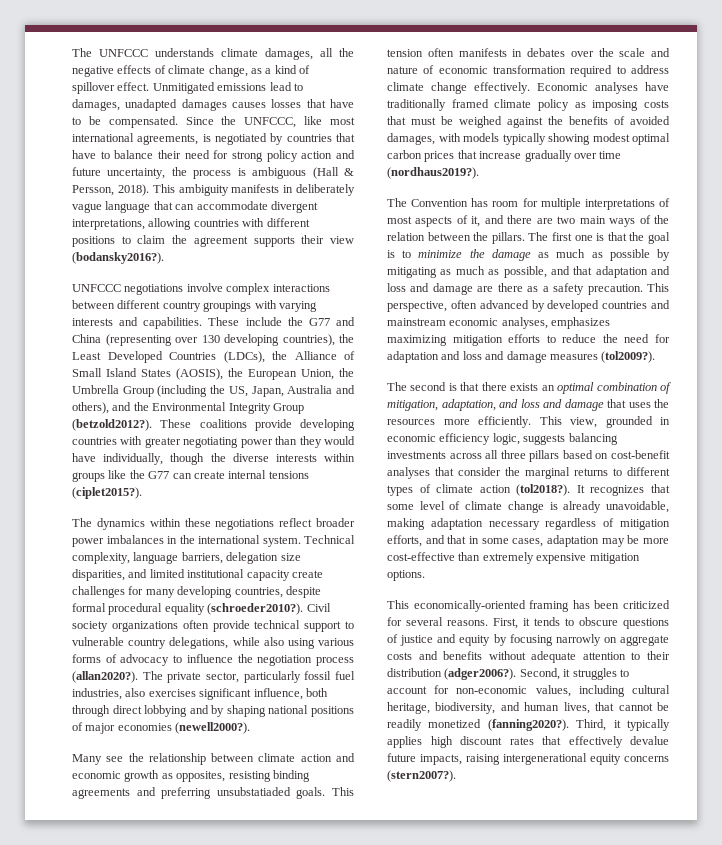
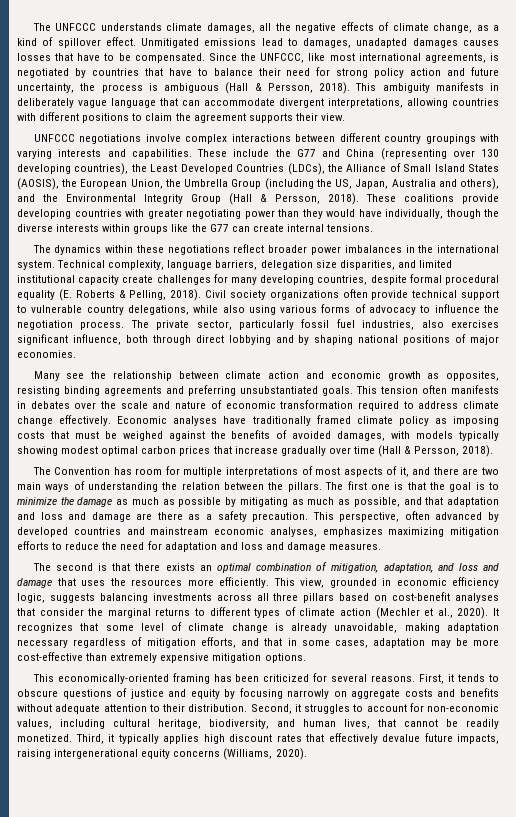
- This ambiguity manifests in deliberately vague language that can accommodate divergent interpretations, allowing countries with different positions to claim the agreement supports their view (bodansky2016?).
+ This ambiguity manifests in deliberately vague language that can accommodate divergent interpretations, allowing countries with different positions to claim the agreement supports their view.
- These include the G77 and China (representing over 130 developing countries), the Least Developed Countries (LDCs), the Alliance of Small Island States (AOSIS), the European Union, the Umbrella Group (including the US, Japan, Australia and others), and the Environmental Integrity Group (betzold2012?).
+ These include the G77 and China (representing over 130 developing countries), the Least Developed Countries (LDCs), the Alliance of Small Island States (AOSIS), the European Union, the Umbrella Group (including the US, Japan, Australia and others), and the Environmental Integrity Group (Hall & Persson, 2018).
- These coalitions provide developing countries with greater negotiating power than they would have individually, though the diverse interests within groups like the G77 can create internal tensions (ciplet2015?).
+ These coalitions provide developing countries with greater negotiating power than they would have individually, though the diverse interests within groups like the G77 can create internal tensions.
- Technical complexity, language barriers, delegation size disparities, and limited institutional capacity create challenges for many developing countries, despite formal procedural equality (schroeder2010?).
+ Technical complexity, language barriers, delegation size disparities, and limited institutional capacity create challenges for many developing countries, despite formal procedural equality (E. Roberts & Pelling, 2018).
- Civil society organizations often provide technical support to vulnerable country delegations, while also using various forms of advocacy to influence the negotiation process (allan2020?).
+ Civil society organizations often provide technical support to vulnerable country delegations, while also using various forms of advocacy to influence the negotiation process.
- The private sector, particularly fossil fuel industries, also exercises significant influence, both through direct lobbying and by shaping national positions of major economies (newell2000?).
+ The private sector, particularly fossil fuel industries, also exercises significant influence, both through direct lobbying and by shaping national positions of major economies.
- Many see the relationship between climate action and economic growth as opposites, resisting binding agreements and preferring unsubstatiaded goals.
+ Many see the relationship between climate action and economic growth as opposites, resisting binding agreements and preferring unsubstantiated goals.
- Economic analyses have traditionally framed climate policy as imposing costs that must be weighed against the benefits of avoided damages, with models typically showing modest optimal carbon prices that increase gradually over time (nordhaus2019?).
+ Economic analyses have traditionally framed climate policy as imposing costs that must be weighed against the benefits of avoided damages, with models typically showing modest optimal carbon prices that increase gradually over time (Hall & Persson, 2018).
- The Convention has room for multiple interpretations of most aspects of it, and there are two main ways of the relation between the pillars.
+ The Convention has room for multiple interpretations of most aspects of it, and there are two main ways of understanding the relation between the pillars.
- This perspective, often advanced by developed countries and mainstream economic analyses, emphasizes maximizing mitigation efforts to reduce the need for adaptation and loss and damage measures (tol2009?).
+ This perspective, often advanced by developed countries and mainstream economic analyses, emphasizes maximizing mitigation efforts to reduce the need for adaptation and loss and damage measures.
- This view, grounded in economic efficiency logic, suggests balancing investments across all three pillars based on cost-benefit analyses that consider the marginal returns to different types of climate action (tol2018?).
+ This view, grounded in economic efficiency logic, suggests balancing investments across all three pillars based on cost-benefit analyses that consider the marginal returns to different types of climate action (Mechler et al., 2020).
- First, it tends to obscure questions of justice and equity by focusing narrowly on aggregate costs and benefits without adequate attention to their distribution (adger2006?).
+ First, it tends to obscure questions of justice and equity by focusing narrowly on aggregate costs and benefits without adequate attention to their distribution.
- Second, it struggles to account for non-economic values, including cultural heritage, biodiversity, and human lives, that cannot be readily monetized (fanning2020?).
+ Second, it struggles to account for non-economic values, including cultural heritage, biodiversity, and human lives, that cannot be readily monetized.
- Third, it typically applies high discount rates that effectively devalue future impacts, raising intergenerational equity concerns (stern2007?).
+ Third, it typically applies high discount rates that effectively devalue future impacts, raising intergenerational equity concerns (Williams, 2020).

